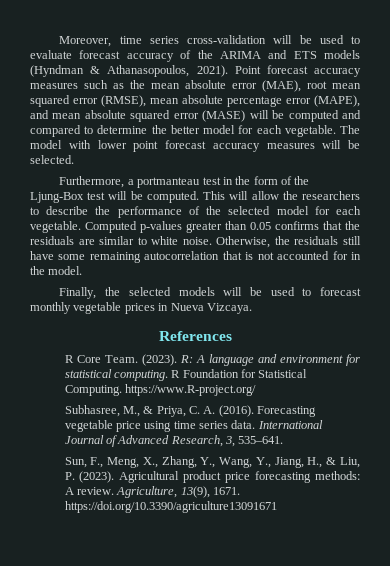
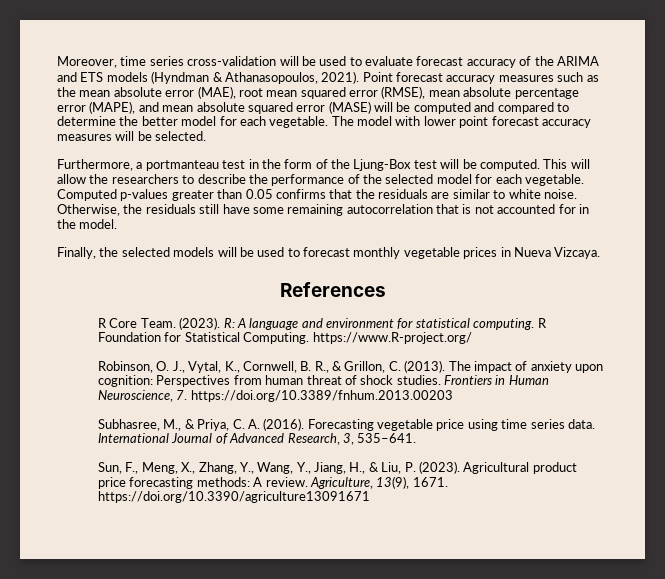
+ Robinson, O. J., Vytal, K., Cornwell, B. R., & Grillon, C. (2013). The impact of anxiety upon cognition: Perspectives from human threat of shock studies. Frontiers in Human Neuroscience, 7. https://doi.org/10.3389/fnhum.2013.00203

